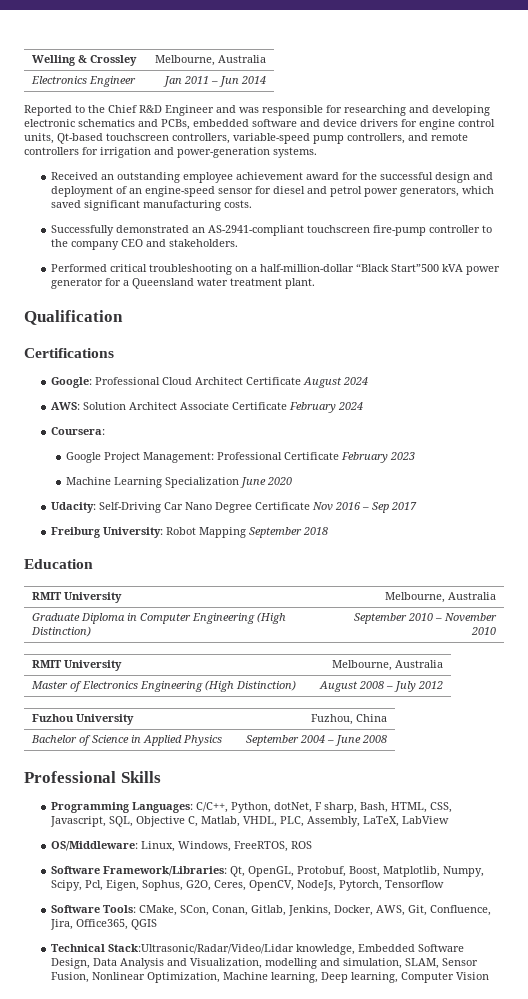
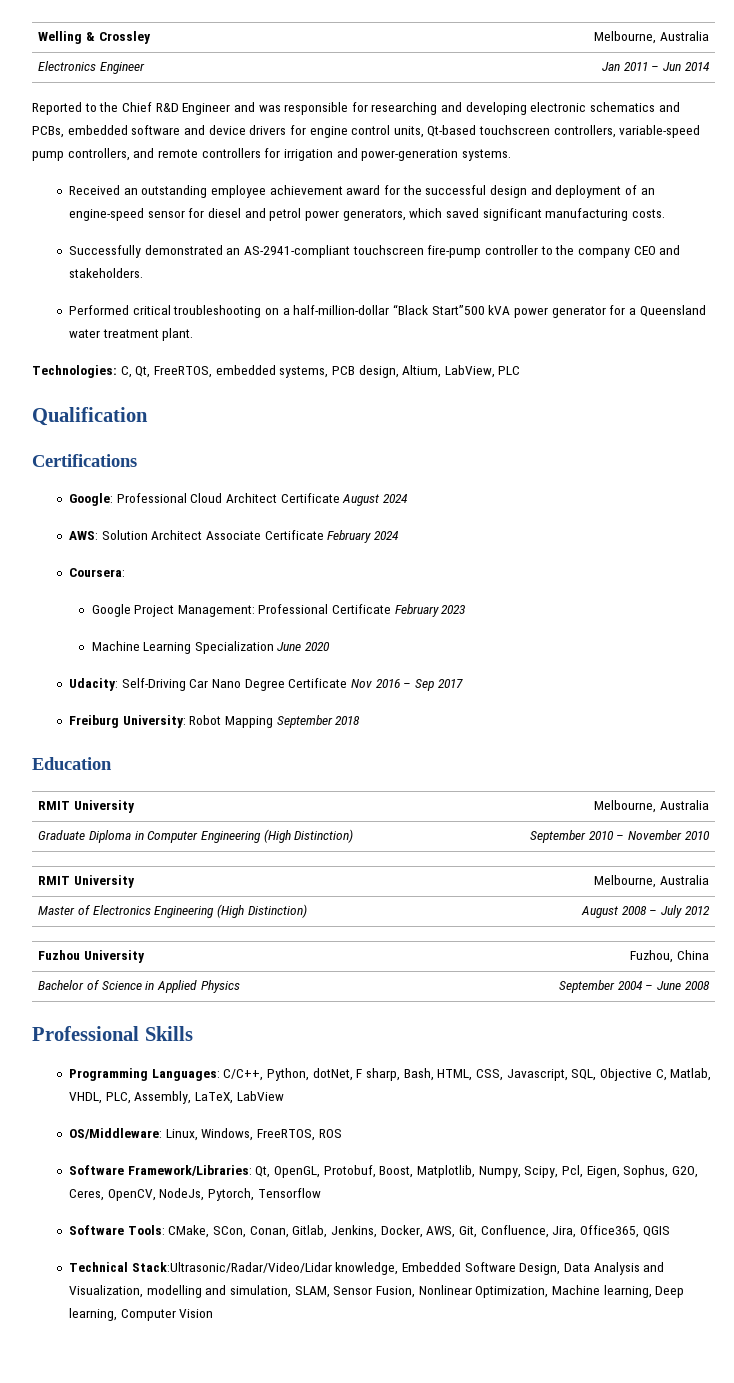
+ Technologies: C, Qt, FreeRTOS, embedded systems, PCB design, Altium, LabView, PLC

